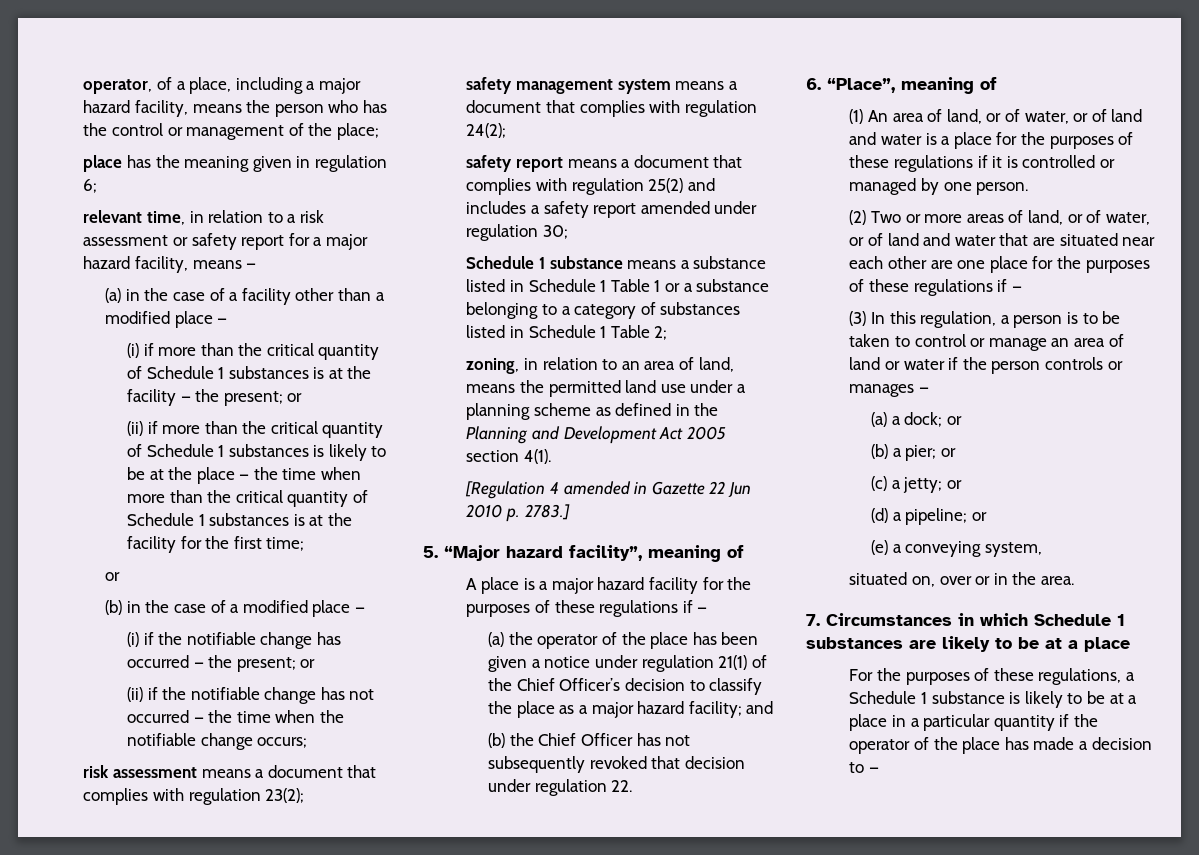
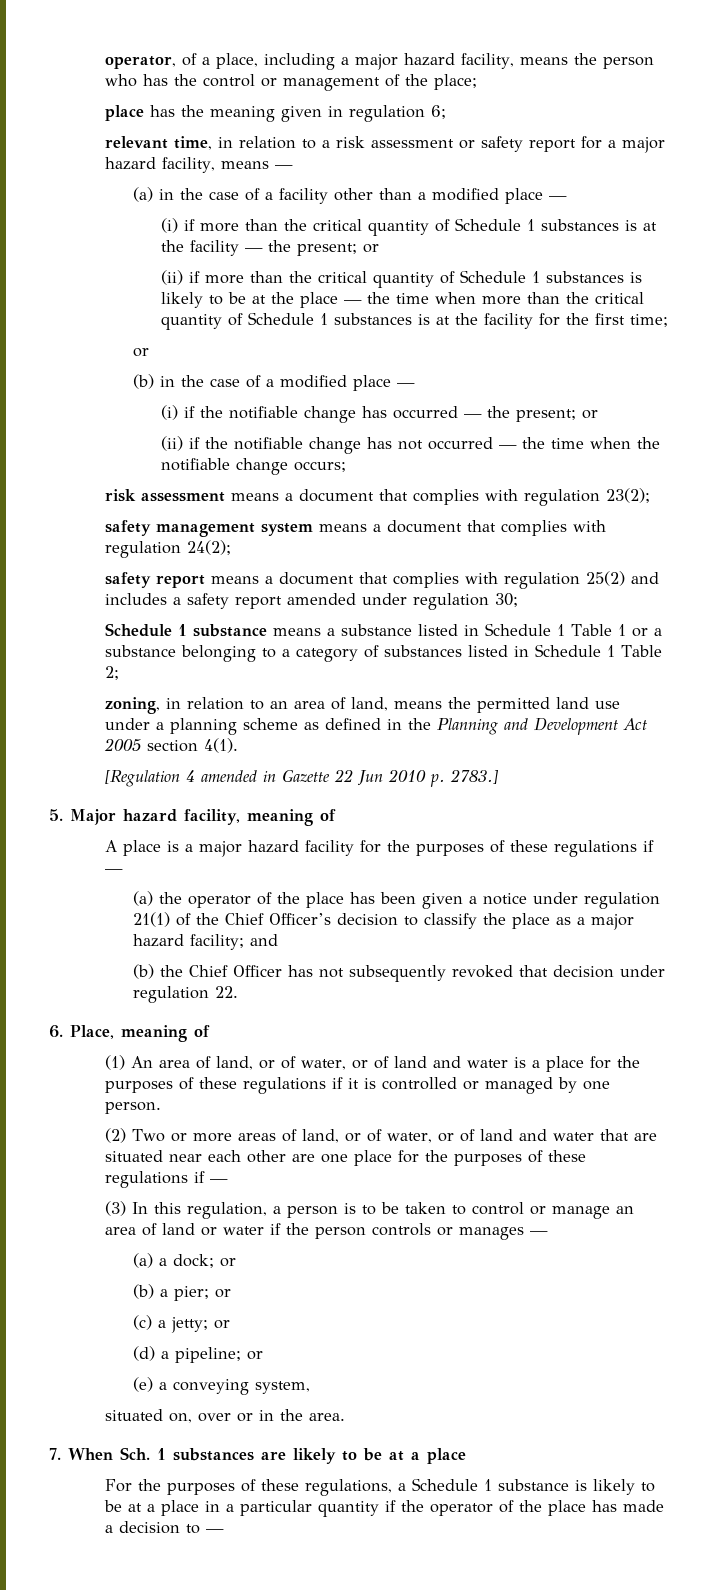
- 5. “Major hazard facility”, meaning of
+ 5. Major hazard facility, meaning of
- 6. “Place”, meaning of
+ 6. Place, meaning of
- 7. Circumstances in which Schedule 1 substances are likely to be at a place
+ 7. When Sch. 1 substances are likely to be at a place

